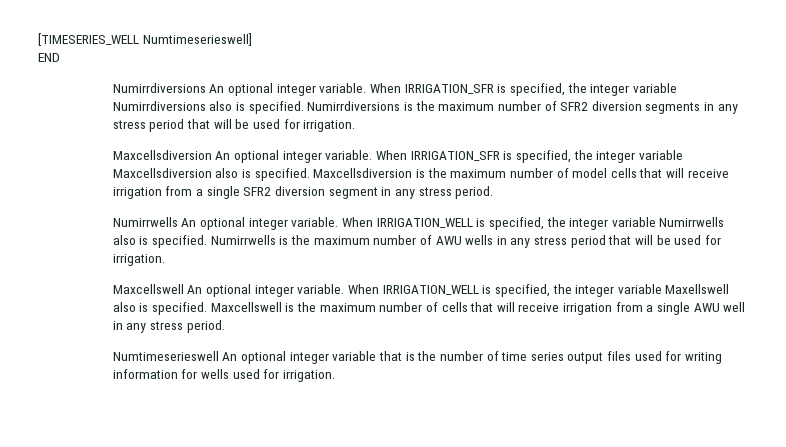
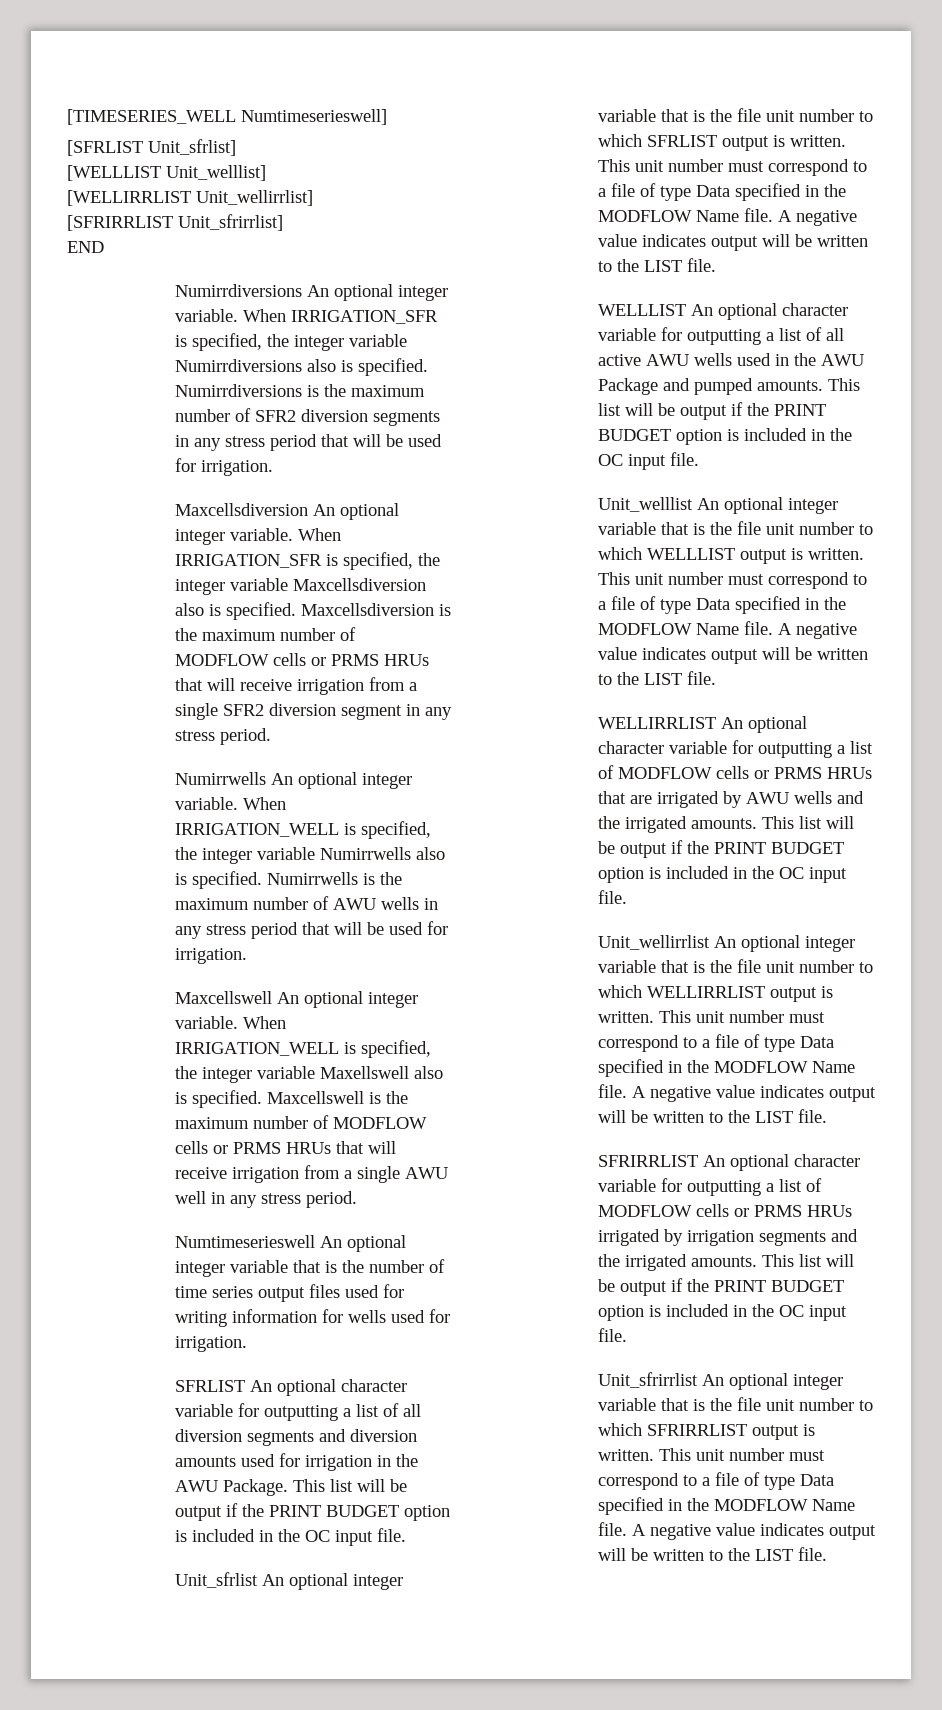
+ [SFRLIST Unit_sfrlist]
+ [WELLLIST Unit_welllist]
+ [WELLIRRLIST Unit_wellirrlist]
+ [SFRIRRLIST Unit_sfrirrlist]
- Maxcellsdiversion is the maximum number of model cells that will receive irrigation from a single SFR2 diversion segment in any stress period.
+ Maxcellsdiversion is the maximum number of MODFLOW cells or PRMS HRUs that will receive irrigation from a single SFR2 diversion segment in any stress period.
- Maxcellswell is the maximum number of cells that will receive irrigation from a single AWU well in any stress period.
+ Maxcellswell is the maximum number of MODFLOW cells or PRMS HRUs that will receive irrigation from a single AWU well in any stress period.
+ SFRLIST An optional character variable for outputting a list of all diversion segments and diversion amounts used for irrigation in the AWU Package. This list will be output if the PRINT BUDGET option is included in the OC input file.
+ Unit_sfrlist An optional integer variable that is the file unit number to which SFRLIST output is written. This unit number must correspond to a file of type Data specified in the MODFLOW Name file. A negative value indicates output will be written to the LIST file.
+ WELLLIST An optional character variable for outputting a list of all active AWU wells used in the AWU Package and pumped amounts. This list will be output if the PRINT BUDGET option is included in the OC input file.
+ Unit_welllist An optional integer variable that is the file unit number to which WELLLIST output is written. This unit number must correspond to a file of type Data specified in the MODFLOW Name file. A negative value indicates output will be written to the LIST file.
+ WELLIRRLIST An optional character variable for outputting a list of MODFLOW cells or PRMS HRUs that are irrigated by AWU wells and the irrigated amounts. This list will be output if the PRINT BUDGET option is included in the OC input file.
+ Unit_wellirrlist An optional integer variable that is the file unit number to which WELLIRRLIST output is written. This unit number must correspond to a file of type Data specified in the MODFLOW Name file. A negative value indicates output will be written to the LIST file.
+ SFRIRRLIST An optional character variable for outputting a list of MODFLOW cells or PRMS HRUs irrigated by irrigation segments and the irrigated amounts. This list will be output if the PRINT BUDGET option is included in the OC input file.
+ Unit_sfrirrlist An optional integer variable that is the file unit number to which SFRIRRLIST output is written. This unit number must correspond to a file of type Data specified in the MODFLOW Name file. A negative value indicates output will be written to the LIST file.

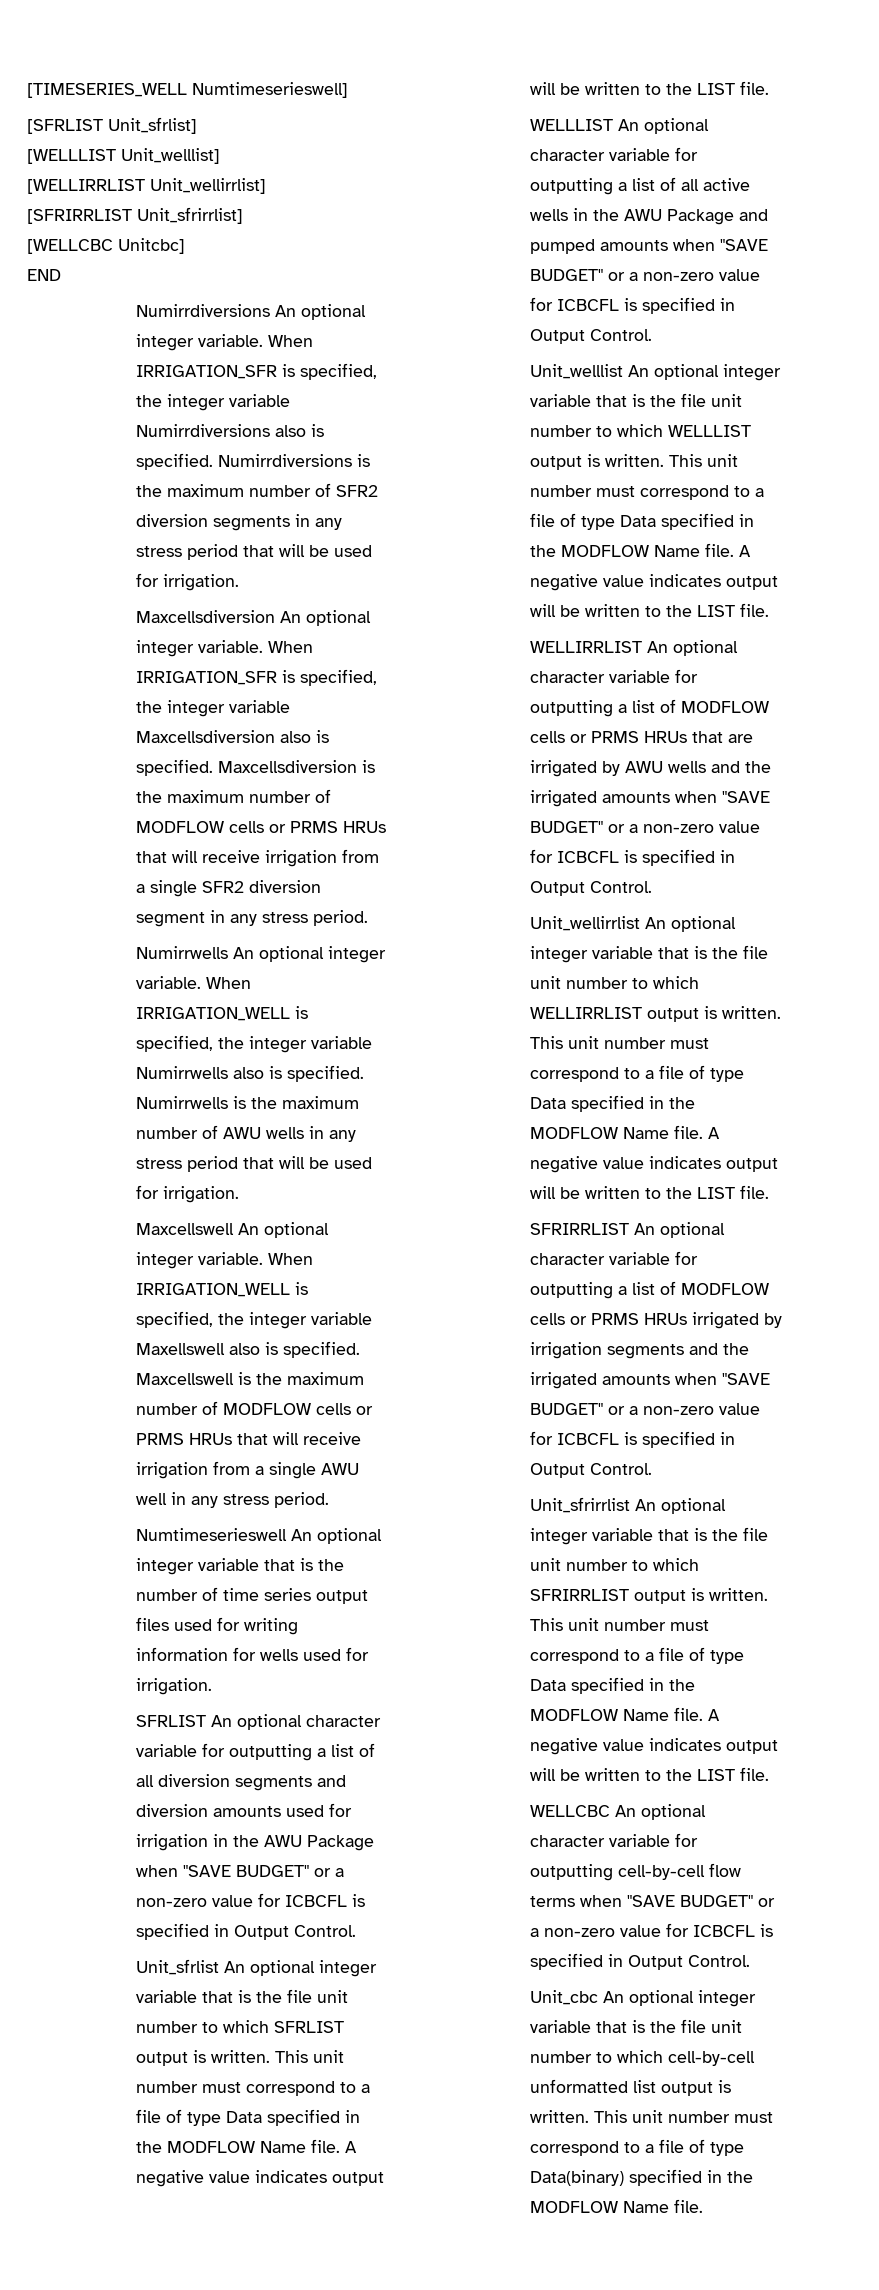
+ [WELLCBC Unitcbc]
- SFRLIST An optional character variable for outputting a list of all diversion segments and diversion amounts used for irrigation in the AWU Package. This list will be output if the PRINT BUDGET option is included in the OC input file.
+ SFRLIST An optional character variable for outputting a list of all diversion segments and diversion amounts used for irrigation in the AWU Package when "SAVE BUDGET" or a non-zero value for ICBCFL is specified in Output Control.
- WELLLIST An optional character variable for outputting a list of all active AWU wells used in the AWU Package and pumped amounts. This list will be output if the PRINT BUDGET option is included in the OC input file.
+ WELLLIST An optional character variable for outputting a list of all active wells in the AWU Package and pumped amounts when "SAVE BUDGET" or a non-zero value for ICBCFL is specified in Output Control.
- WELLIRRLIST An optional character variable for outputting a list of MODFLOW cells or PRMS HRUs that are irrigated by AWU wells and the irrigated amounts. This list will be output if the PRINT BUDGET option is included in the OC input file.
+ WELLIRRLIST An optional character variable for outputting a list of MODFLOW cells or PRMS HRUs that are irrigated by AWU wells and the irrigated amounts when "SAVE BUDGET" or a non-zero value for ICBCFL is specified in Output Control.
- SFRIRRLIST An optional character variable for outputting a list of MODFLOW cells or PRMS HRUs irrigated by irrigation segments and the irrigated amounts. This list will be output if the PRINT BUDGET option is included in the OC input file.
+ SFRIRRLIST An optional character variable for outputting a list of MODFLOW cells or PRMS HRUs irrigated by irrigation segments and the irrigated amounts when "SAVE BUDGET" or a non-zero value for ICBCFL is specified in Output Control.
+ WELLCBC An optional character variable for outputting cell-by-cell flow terms when "SAVE BUDGET" or a non-zero value for ICBCFL is specified in Output Control.
+ Unit_cbc An optional integer variable that is the file unit number to which cell-by-cell unformatted list output is written. This unit number must correspond to a file of type Data(binary) specified in the MODFLOW Name file.

